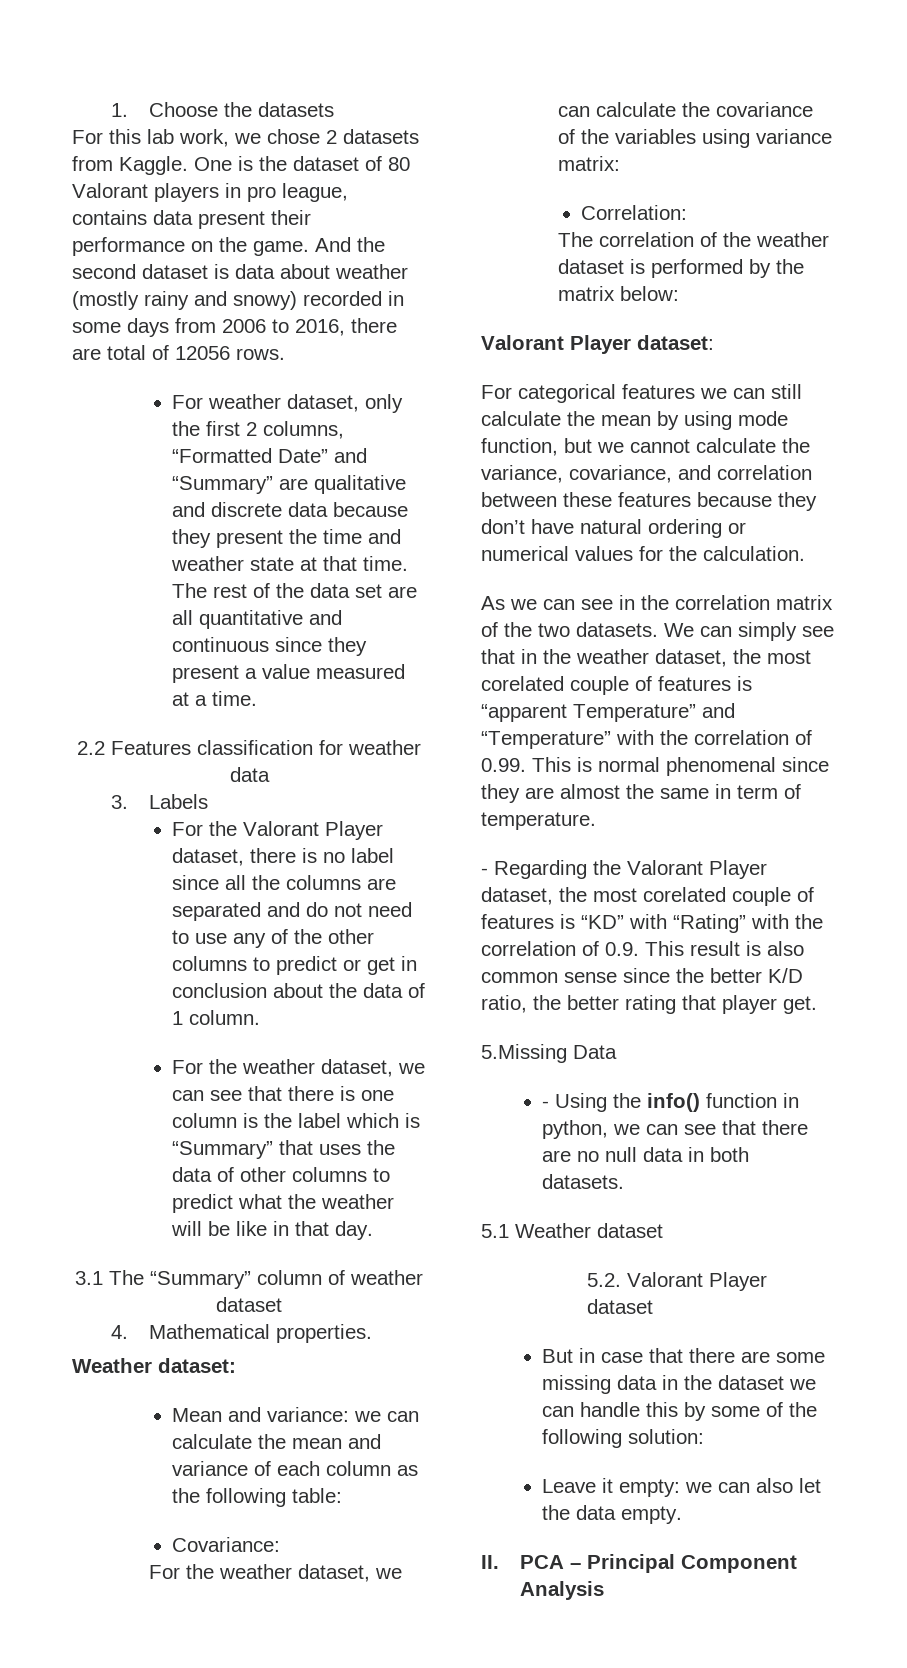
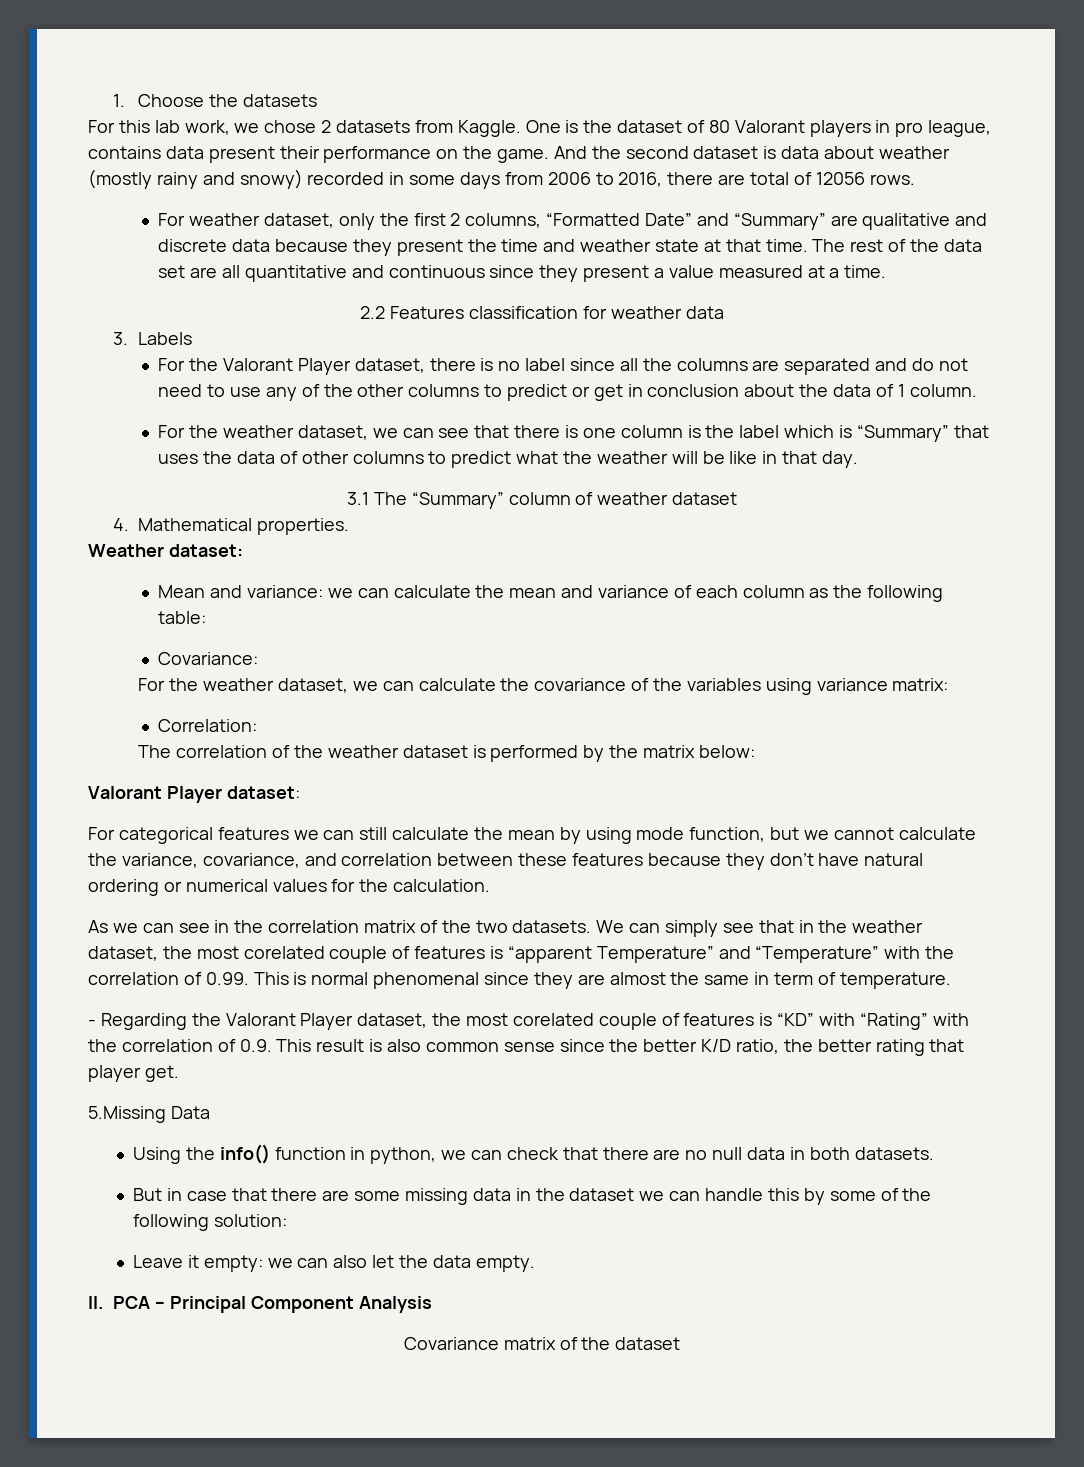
- - Using the info() function in python, we can see that there are no null data in both datasets.
+ Using the info() function in python, we can check that there are no null data in both datasets.
- 5.1 Weather dataset
- 5.2. Valorant Player dataset
+ Covariance matrix of the dataset

